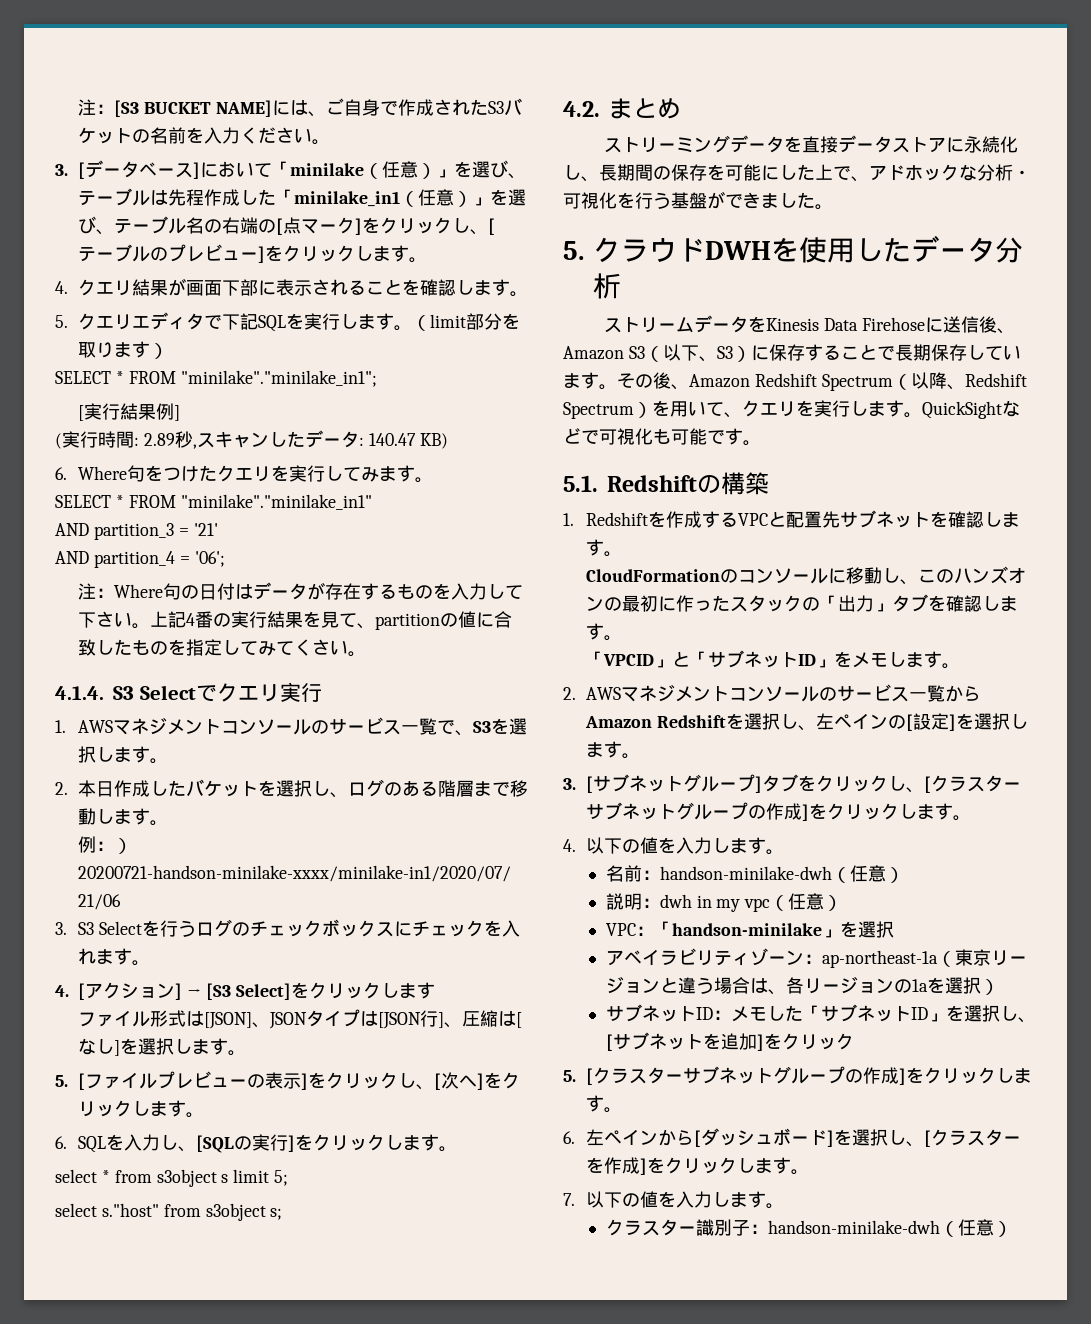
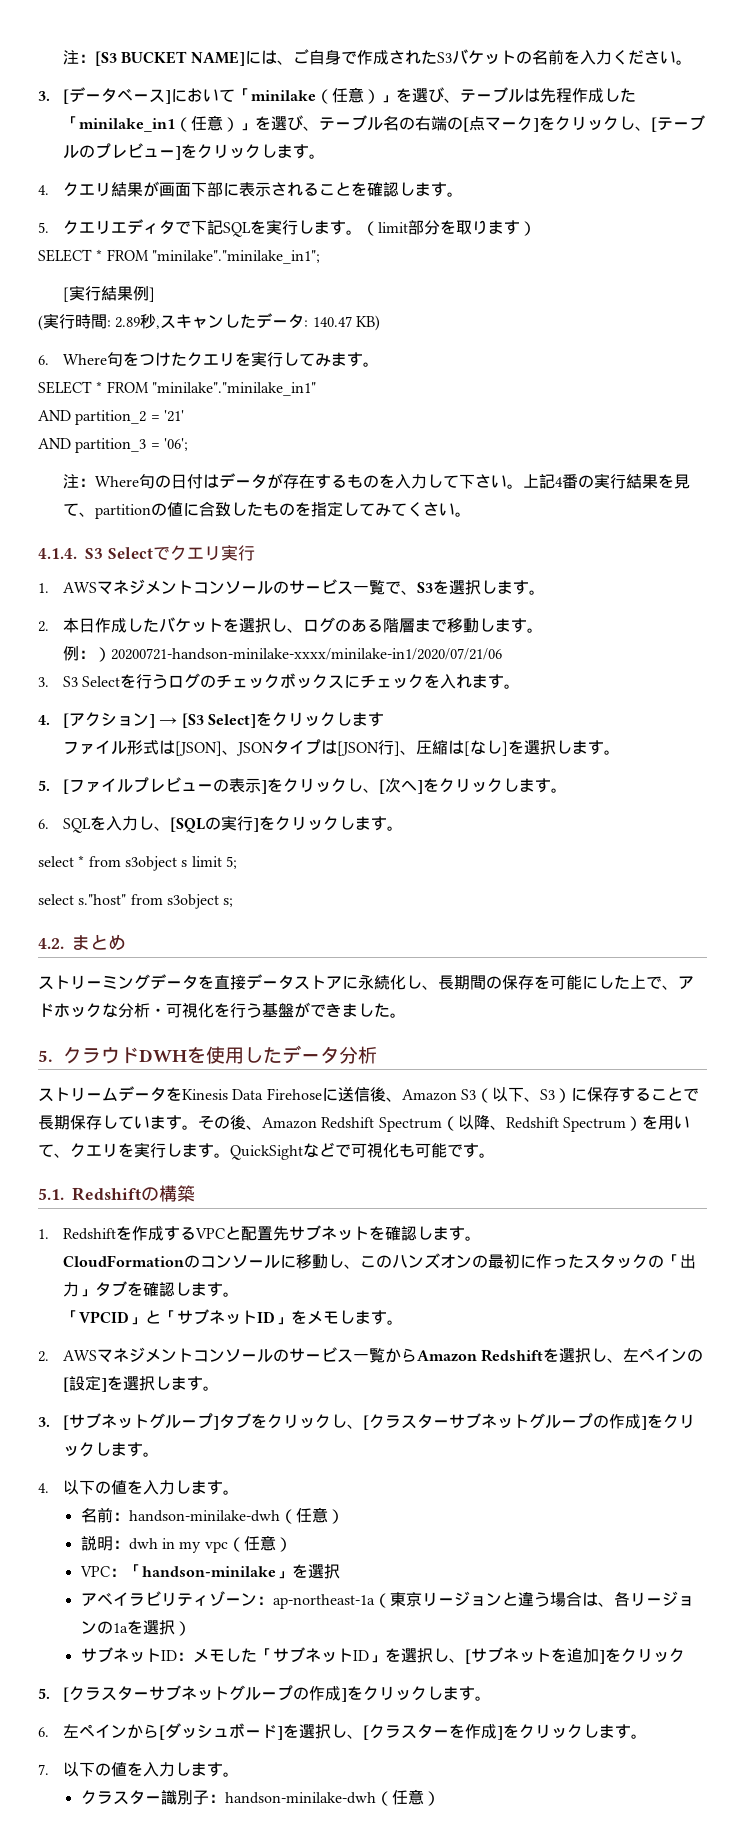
- AND partition_3 = '21'
+ AND partition_2 = '21'
- AND partition_4 = '06';
+ AND partition_3 = '06';

